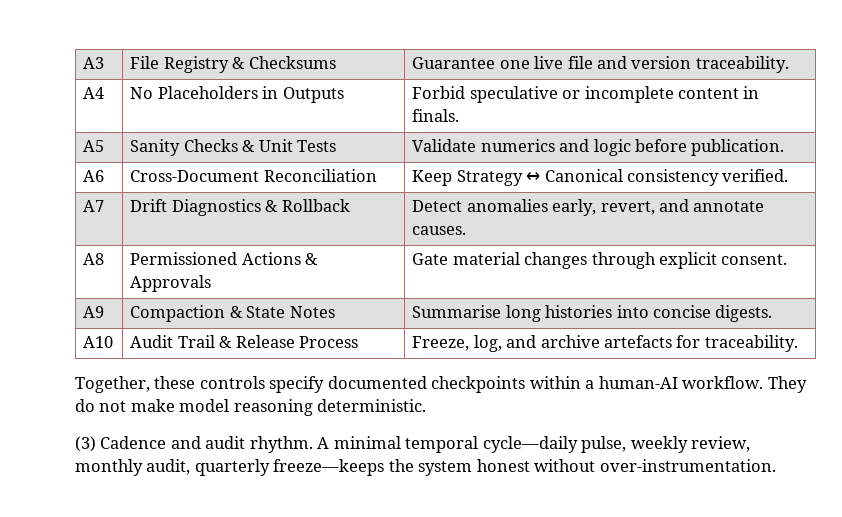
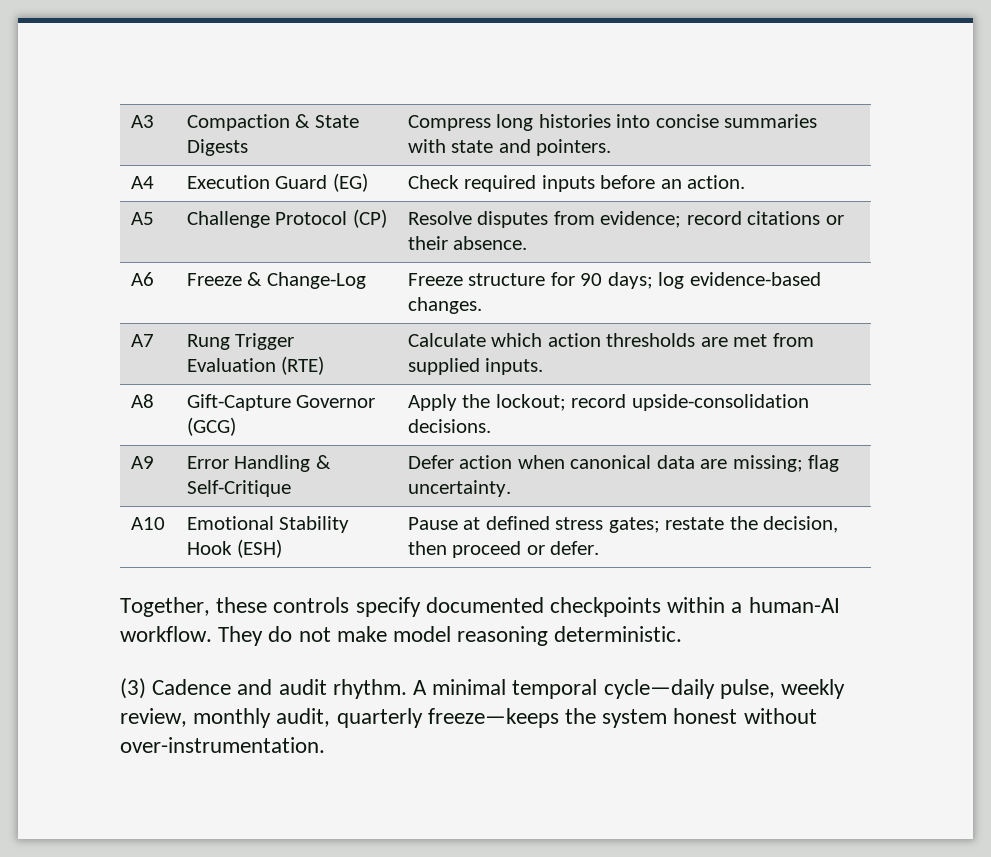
- A3 | File Registry & Checksums | Guarantee one live file and version traceability.
- A4 | No Placeholders in Outputs | Forbid speculative or incomplete content in finals.
- A5 | Sanity Checks & Unit Tests | Validate numerics and logic before publication.
- A6 | Cross-Document Reconciliation | Keep Strategy ↔ Canonical consistency verified.
- A7 | Drift Diagnostics & Rollback | Detect anomalies early, revert, and annotate causes.
- A8 | Permissioned Actions & Approvals | Gate material changes through explicit consent.
- A9 | Compaction & State Notes | Summarise long histories into concise digests.
- A10 | Audit Trail & Release Process | Freeze, log, and archive artefacts for traceability.
+ A3 | Compaction & State Digests | Compress long histories into concise summaries with state and pointers.
+ A4 | Execution Guard (EG) | Check required inputs before an action.
+ A5 | Challenge Protocol (CP) | Resolve disputes from evidence; record citations or their absence.
+ A6 | Freeze & Change-Log | Freeze structure for 90 days; log evidence-based changes.
+ A7 | Rung Trigger Evaluation (RTE) | Calculate which action thresholds are met from supplied inputs.
+ A8 | Gift-Capture Governor (GCG) | Apply the lockout; record upside-consolidation decisions.
+ A9 | Error Handling & Self-Critique | Defer action when canonical data are missing; flag uncertainty.
+ A10 | Emotional Stability Hook (ESH) | Pause at defined stress gates; restate the decision, then proceed or defer.

